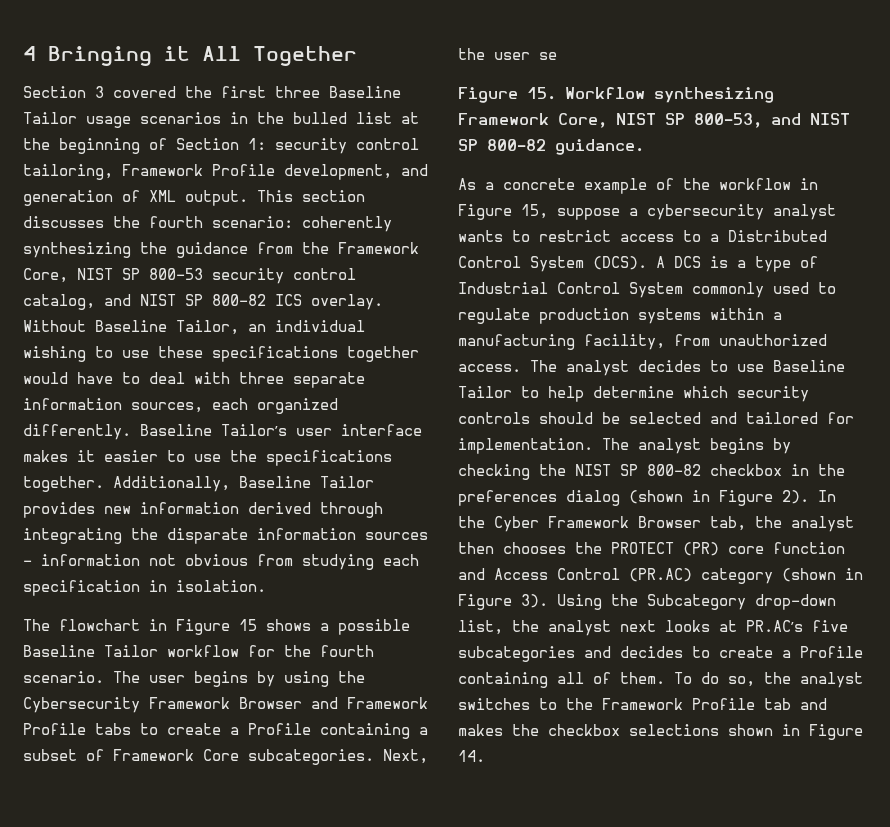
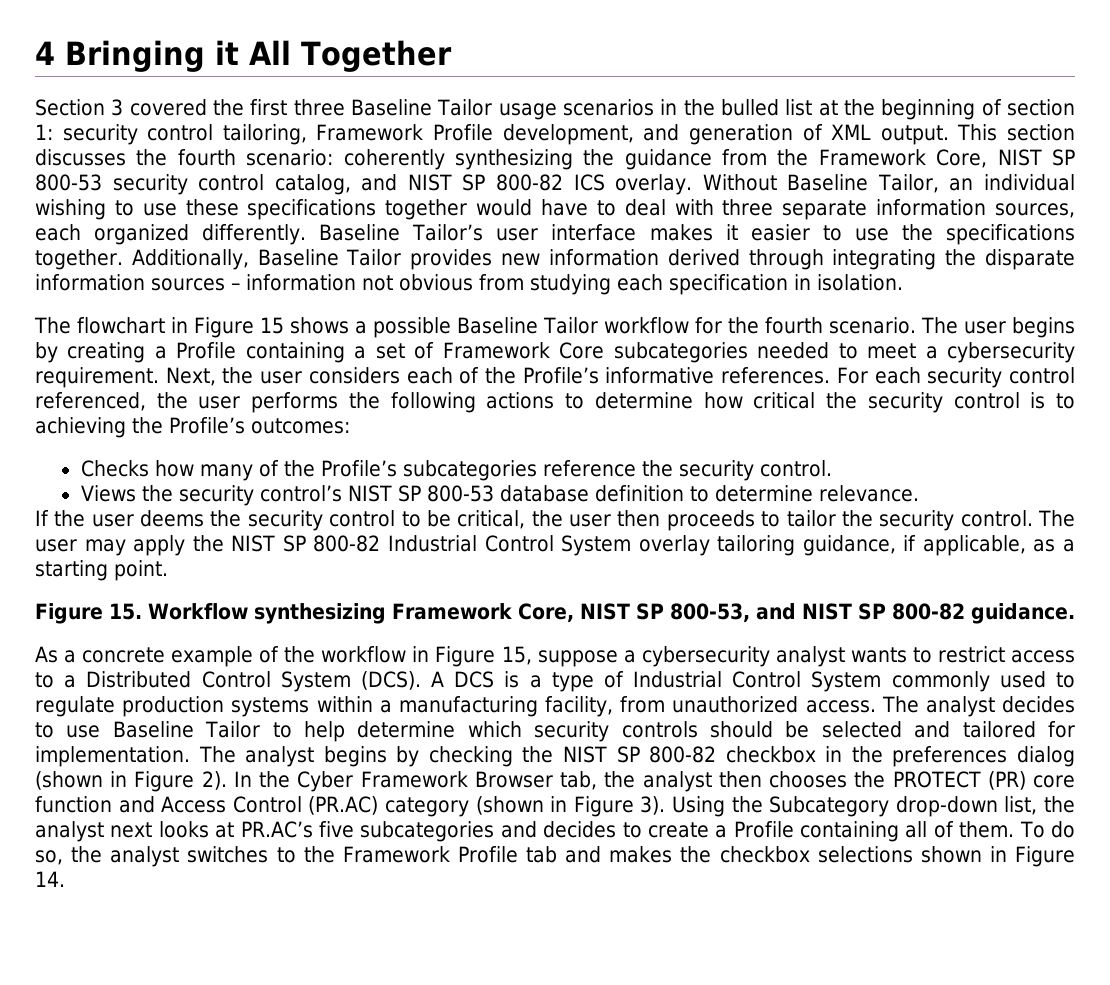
- Section 3 covered the first three Baseline Tailor usage scenarios in the bulled list at the beginning of Section 1: security control tailoring, Framework Profile development, and generation of XML output.
+ Section 3 covered the first three Baseline Tailor usage scenarios in the bulled list at the beginning of section 1: security control tailoring, Framework Profile development, and generation of XML output.
- The user begins by using the Cybersecurity Framework Browser and Framework Profile tabs to create a Profile containing a subset of Framework Core subcategories. Next, the user se
+ The user begins by creating a Profile containing a set of Framework Core subcategories needed to meet a cybersecurity requirement. Next, the user considers each of the Profile’s informative references. For each security control referenced, the user performs the following actions to determine how critical the security control is to achieving the Profile’s outcomes:
+ Checks how many of the Profile’s subcategories reference the security control.
+ Views the security control’s NIST SP 800-53 database definition to determine relevance.
+ If the user deems the security control to be critical, the user then proceeds to tailor the security control. The user may apply the NIST SP 800-82 Industrial Control System overlay tailoring guidance, if applicable, as a starting point.

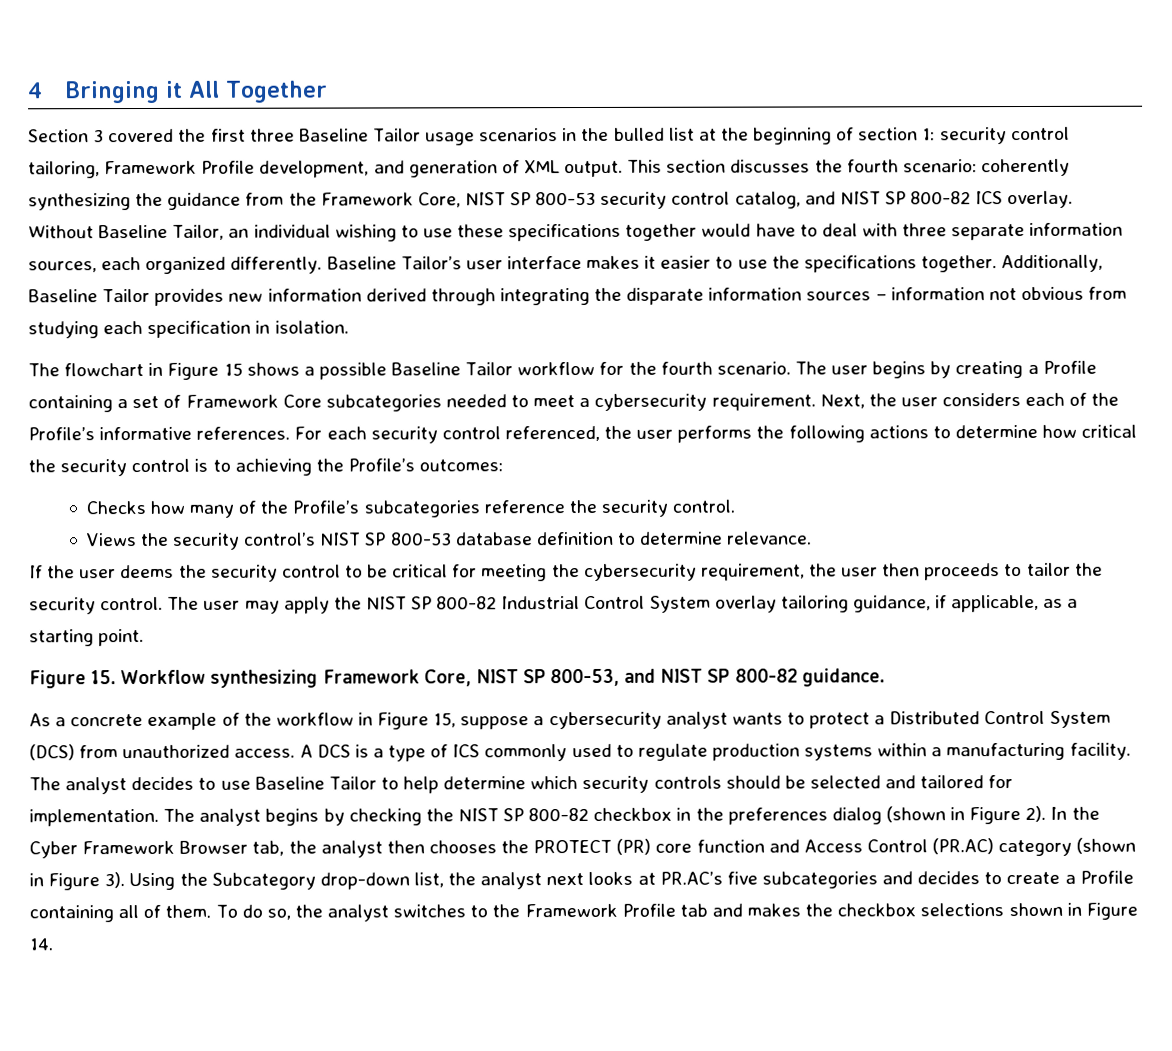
- If the user deems the security control to be critical, the user then proceeds to tailor the security control.
+ If the user deems the security control to be critical for meeting the cybersecurity requirement, the user then proceeds to tailor the security control.
- As a concrete example of the workflow in Figure 15, suppose a cybersecurity analyst wants to restrict access to a Distributed Control System (DCS).
+ As a concrete example of the workflow in Figure 15, suppose a cybersecurity analyst wants to protect a Distributed Control System (DCS) from unauthorized access.
- A DCS is a type of Industrial Control System commonly used to regulate production systems within a manufacturing facility, from unauthorized access.
+ A DCS is a type of ICS commonly used to regulate production systems within a manufacturing facility.

